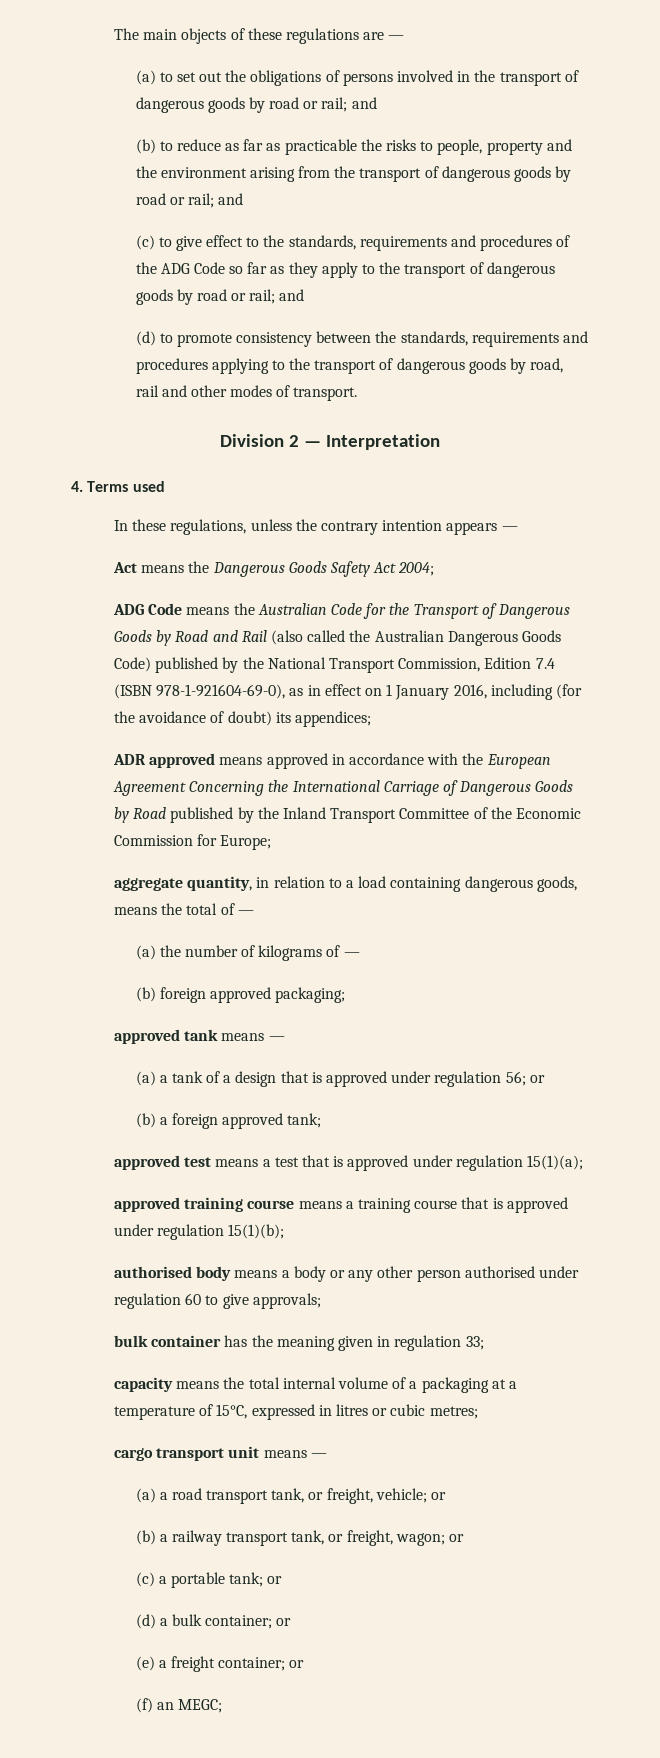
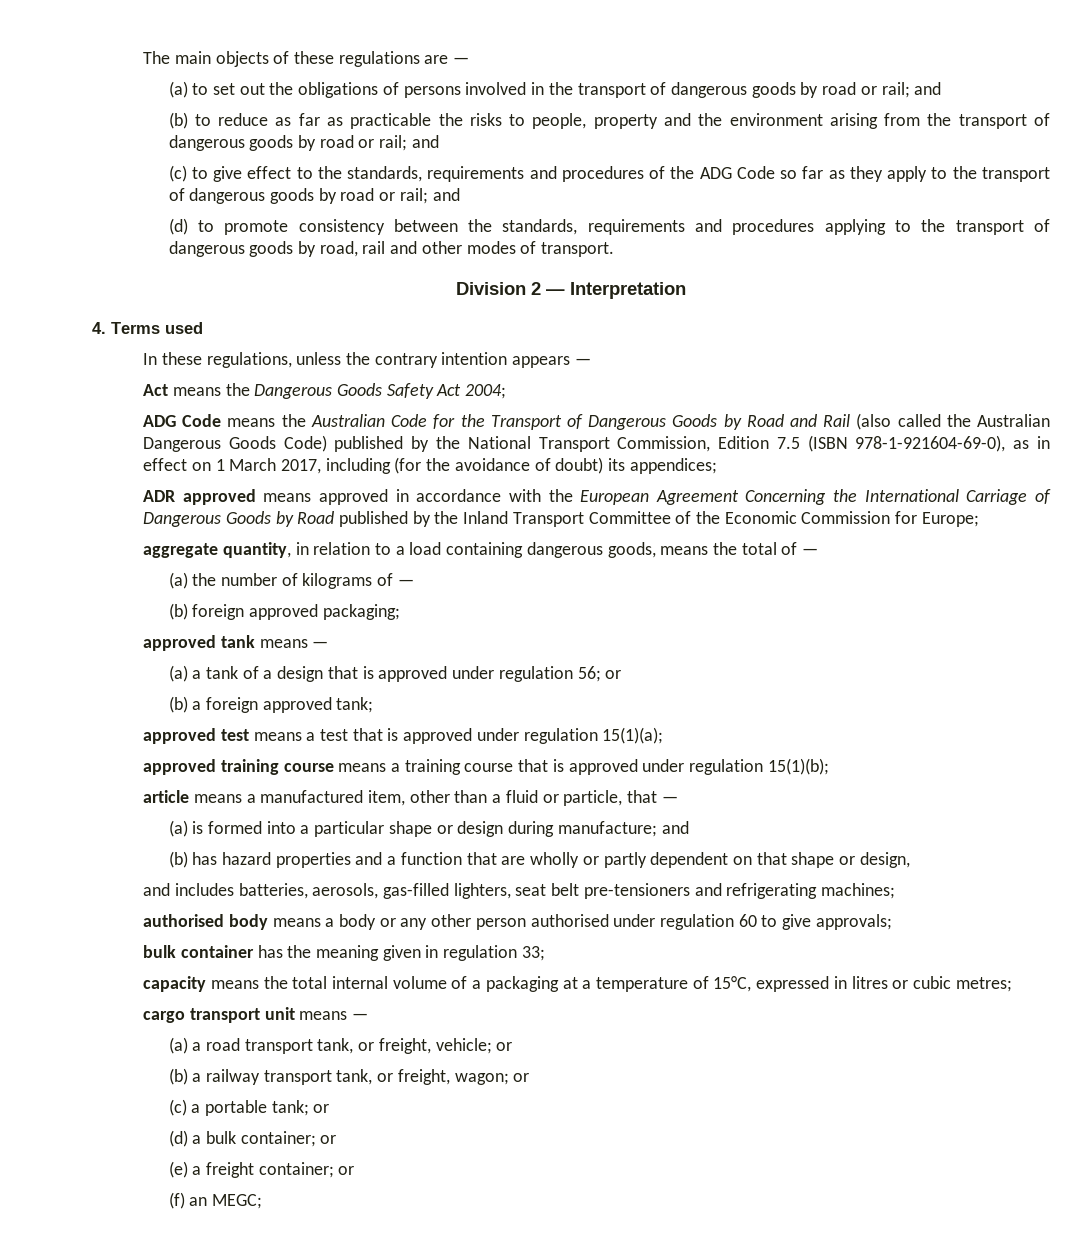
- ADG Code means the Australian Code for the Transport of Dangerous Goods by Road and Rail (also called the Australian Dangerous Goods Code) published by the National Transport Commission, Edition 7.4 (ISBN 978-1-921604-69-0), as in effect on 1 January 2016, including (for the avoidance of doubt) its appendices;
+ ADG Code means the Australian Code for the Transport of Dangerous Goods by Road and Rail (also called the Australian Dangerous Goods Code) published by the National Transport Commission, Edition 7.5 (ISBN 978-1-921604-69-0), as in effect on 1 March 2017, including (for the avoidance of doubt) its appendices;
+ article means a manufactured item, other than a fluid or particle, that —
+ (a) is formed into a particular shape or design during manufacture; and
+ (b) has hazard properties and a function that are wholly or partly dependent on that shape or design,
+ and includes batteries, aerosols, gas-filled lighters, seat belt pre-tensioners and refrigerating machines;

